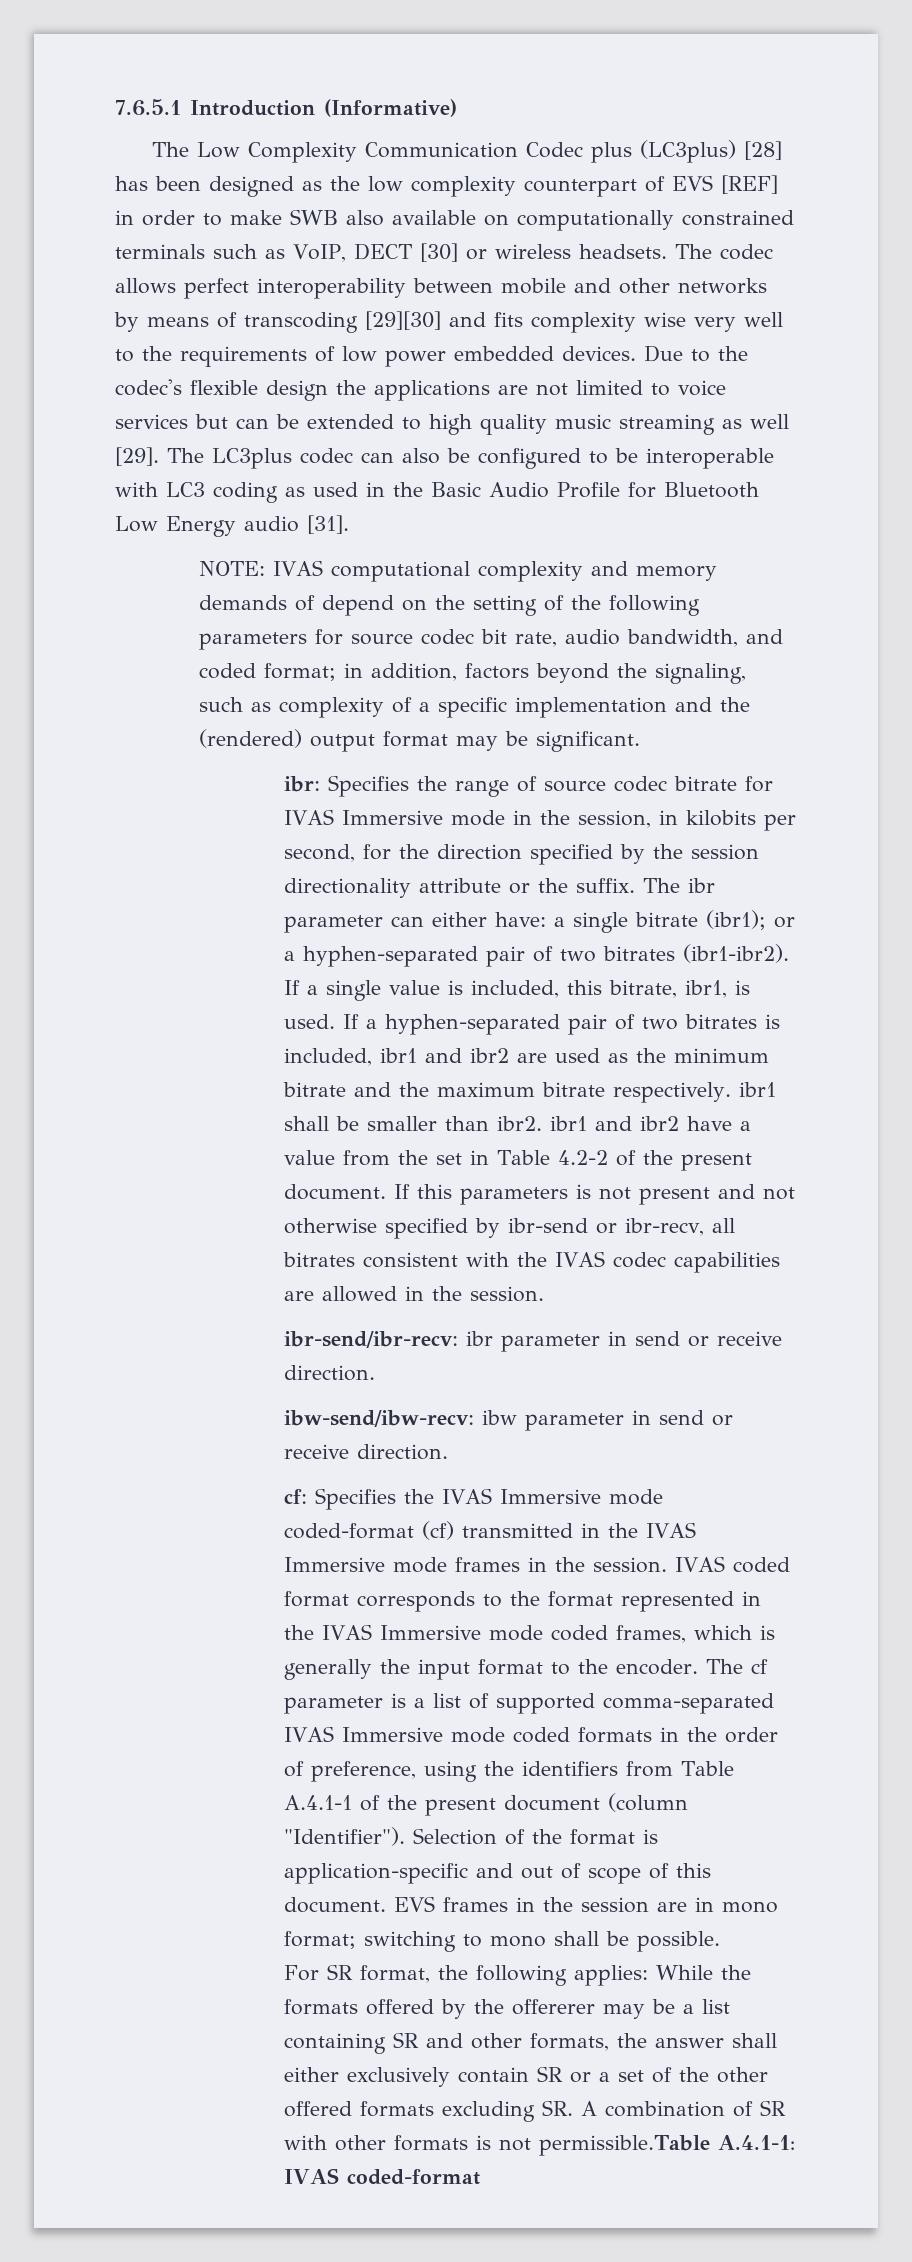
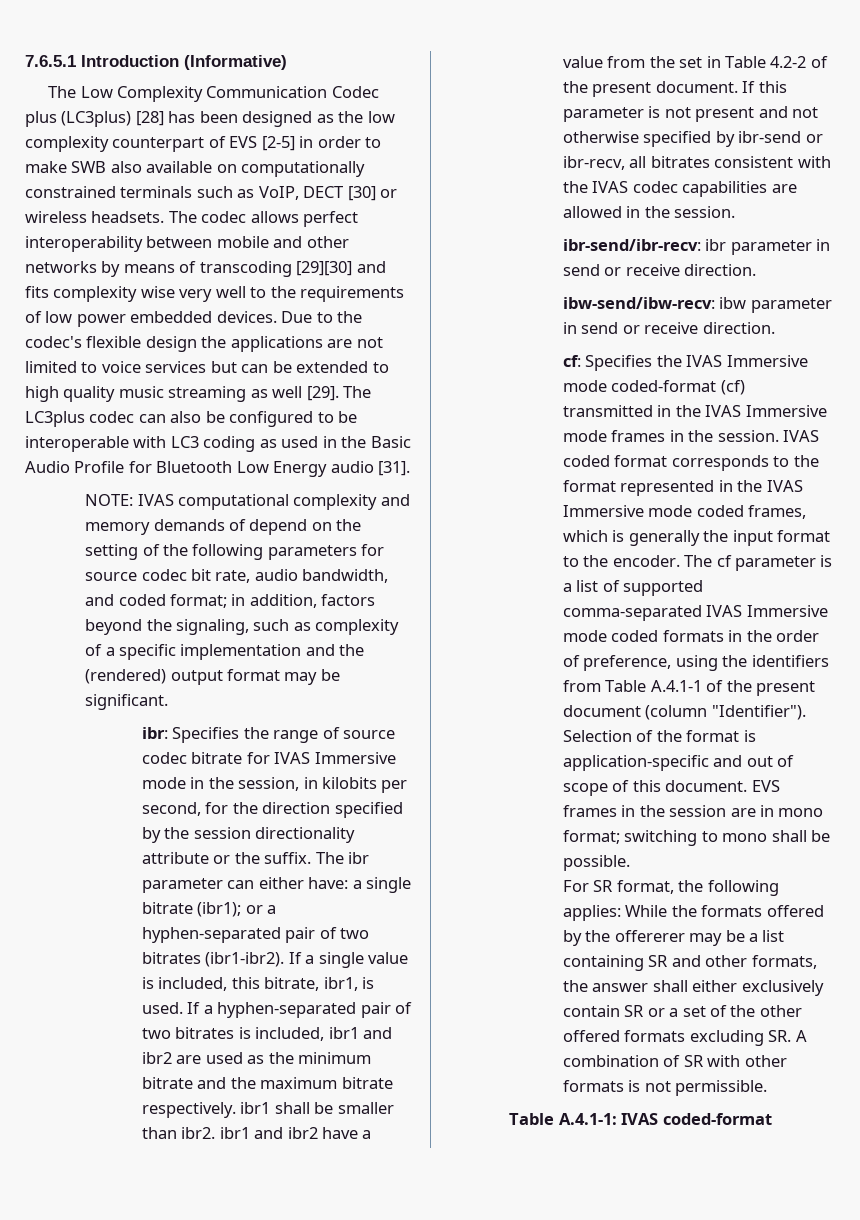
- The Low Complexity Communication Codec plus (LC3plus) [28] has been designed as the low complexity counterpart of EVS [REF] in order to make SWB also available on computationally constrained terminals such as VoIP, DECT [30] or wireless headsets.
+ The Low Complexity Communication Codec plus (LC3plus) [28] has been designed as the low complexity counterpart of EVS [2-5] in order to make SWB also available on computationally constrained terminals such as VoIP, DECT [30] or wireless headsets.
- If this parameters is not present and not otherwise specified by ibr-send or ibr-recv, all bitrates consistent with the IVAS codec capabilities are allowed in the session.
+ If this parameter is not present and not otherwise specified by ibr-send or ibr-recv, all bitrates consistent with the IVAS codec capabilities are allowed in the session.
- For SR format, the following applies: While the formats offered by the offererer may be a list containing SR and other formats, the answer shall either exclusively contain SR or a set of the other offered formats excluding SR. A combination of SR with other formats is not permissible.Table A.4.1-1: IVAS coded-format
+ For SR format, the following applies: While the formats offered by the offererer may be a list containing SR and other formats, the answer shall either exclusively contain SR or a set of the other offered formats excluding SR. A combination of SR with other formats is not permissible.
+ Table A.4.1-1: IVAS coded-format

